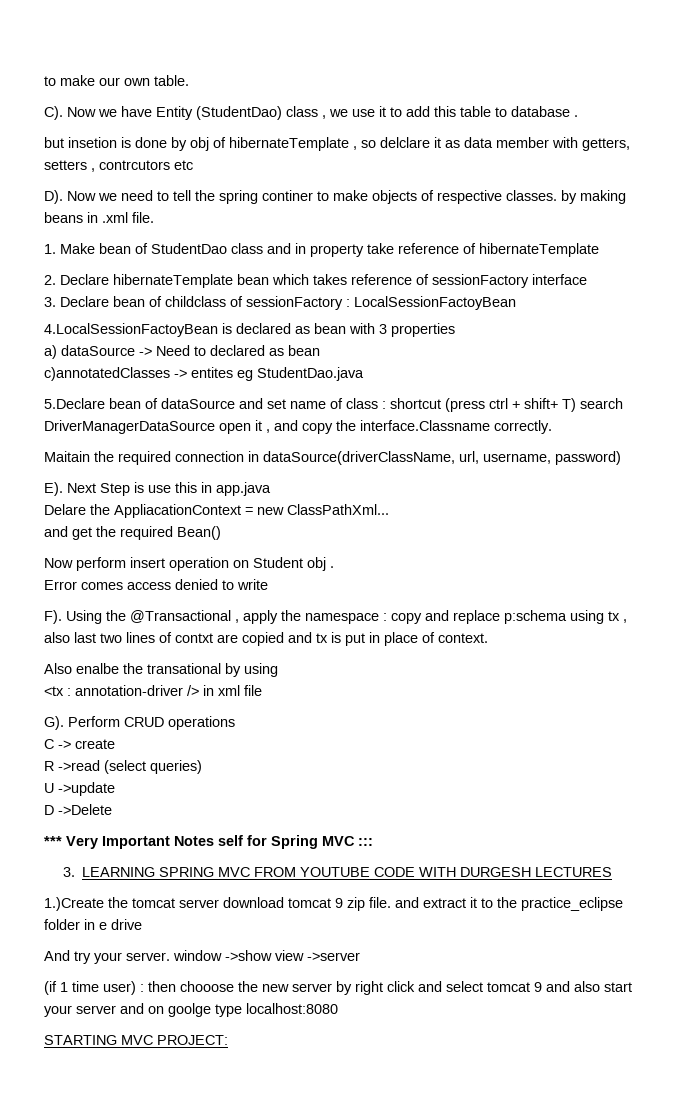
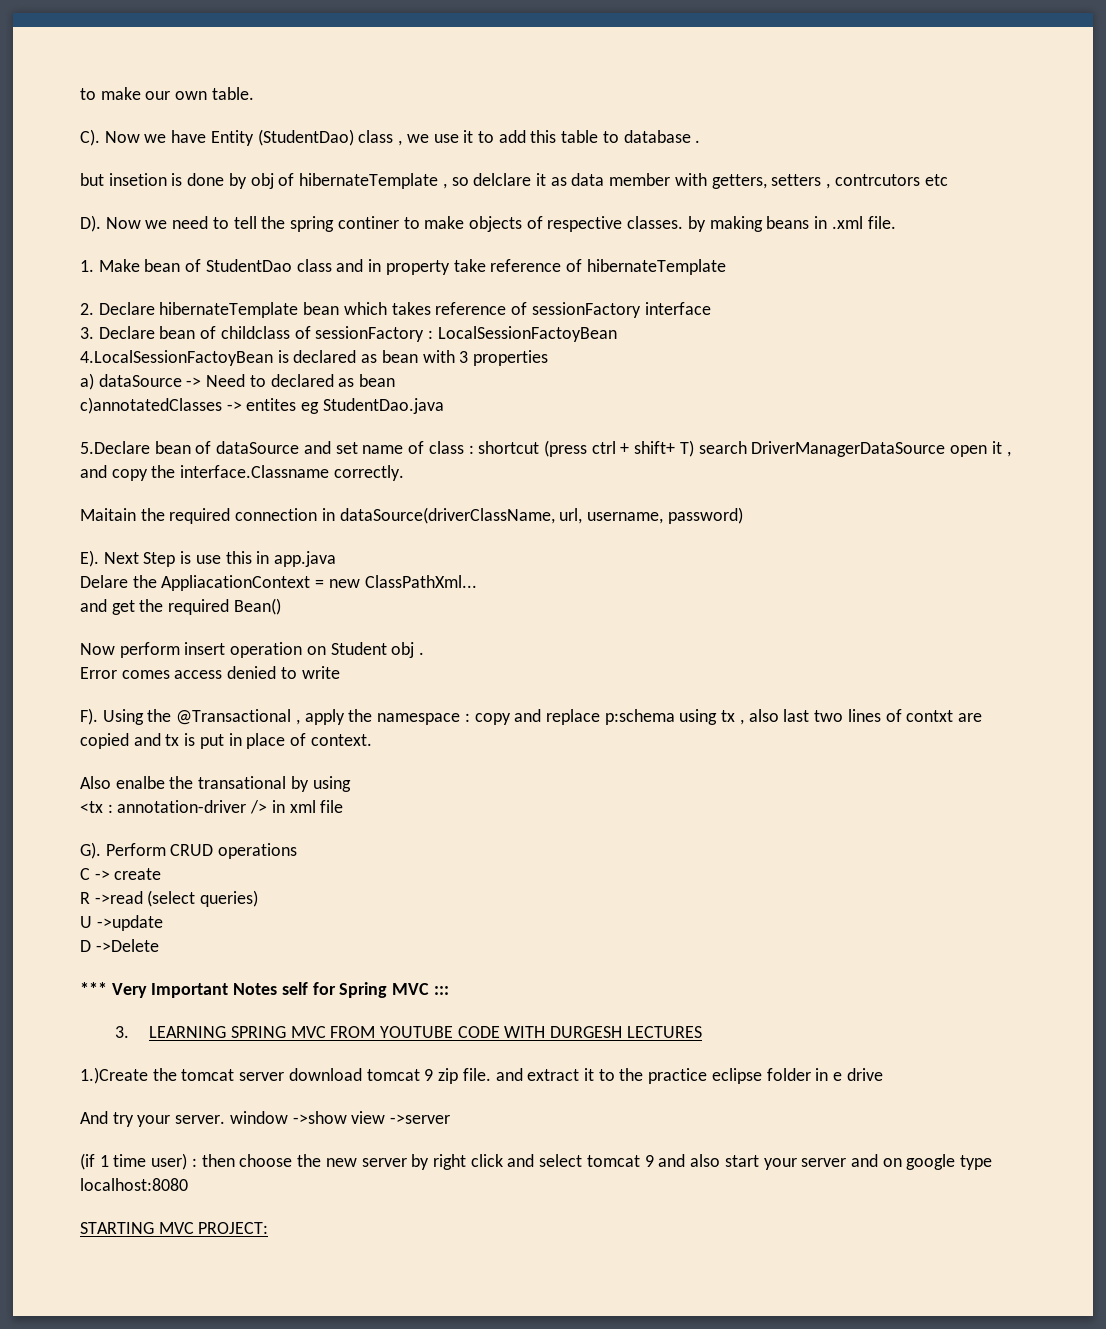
- 1.)Create the tomcat server download tomcat 9 zip file. and extract it to the practice_eclipse folder in e drive
+ 1.)Create the tomcat server download tomcat 9 zip file. and extract it to the practice eclipse folder in e drive
- (if 1 time user) : then chooose the new server by right click and select tomcat 9 and also start your server and on goolge type localhost:8080
+ (if 1 time user) : then choose the new server by right click and select tomcat 9 and also start your server and on google type localhost:8080

